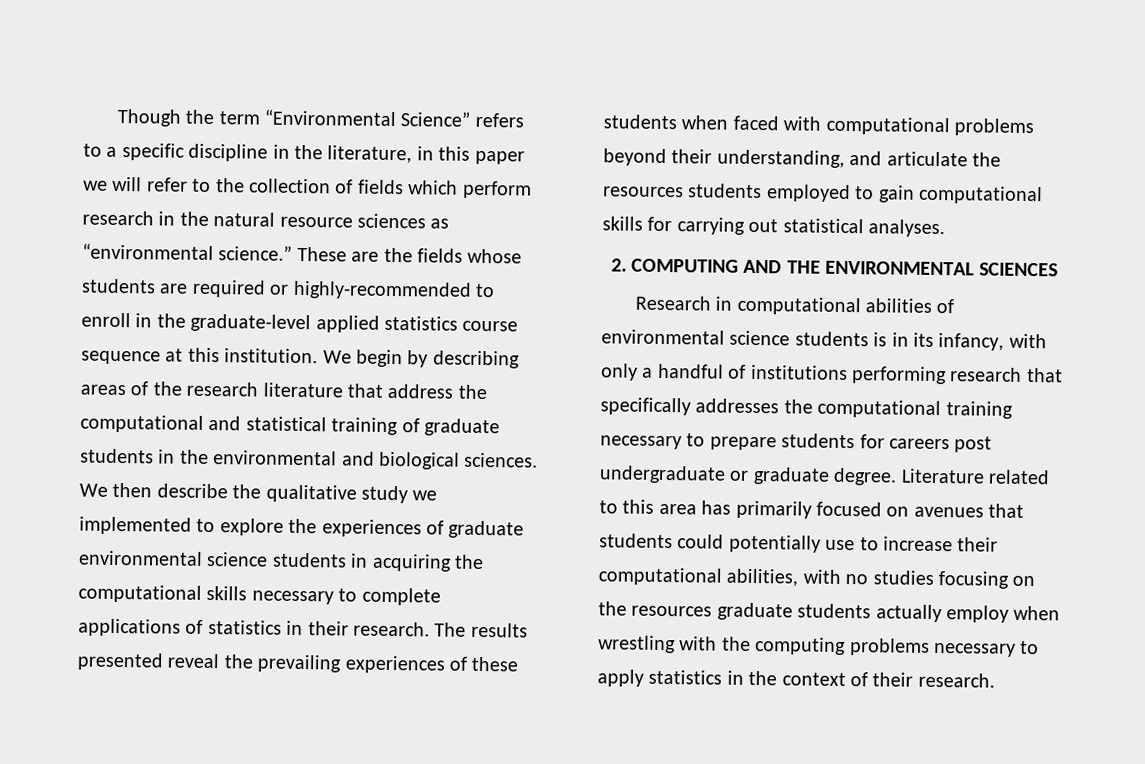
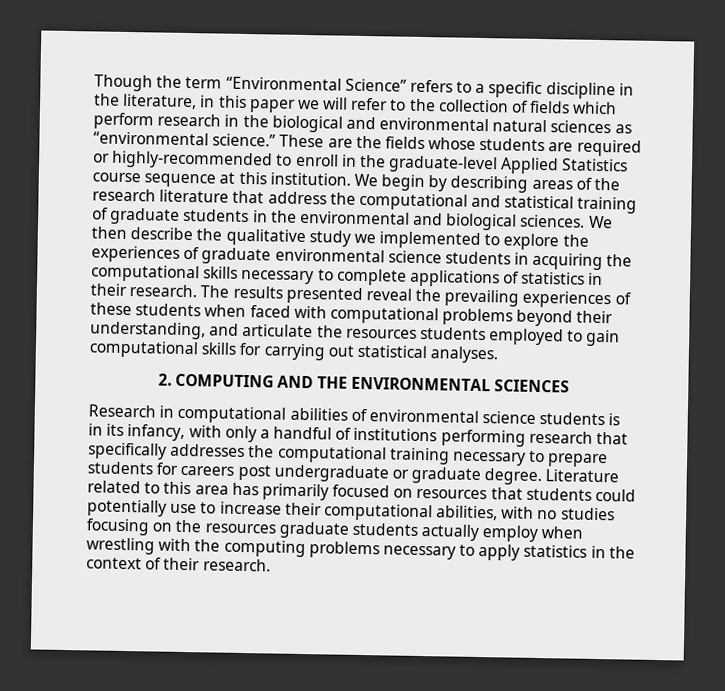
- Though the term “Environmental Science” refers to a specific discipline in the literature, in this paper we will refer to the collection of fields which perform research in the natural resource sciences as “environmental science.”
+ Though the term “Environmental Science” refers to a specific discipline in the literature, in this paper we will refer to the collection of fields which perform research in the biological and environmental natural sciences as “environmental science.”
- These are the fields whose students are required or highly-recommended to enroll in the graduate-level applied statistics course sequence at this institution.
+ These are the fields whose students are required or highly-recommended to enroll in the graduate-level Applied Statistics course sequence at this institution.
- Literature related to this area has primarily focused on avenues that students could potentially use to increase their computational abilities, with no studies focusing on the resources graduate students actually employ when wrestling with the computing problems necessary to apply statistics in the context of their research.
+ Literature related to this area has primarily focused on resources that students could potentially use to increase their computational abilities, with no studies focusing on the resources graduate students actually employ when wrestling with the computing problems necessary to apply statistics in the context of their research.

